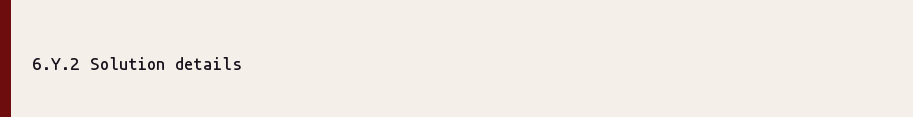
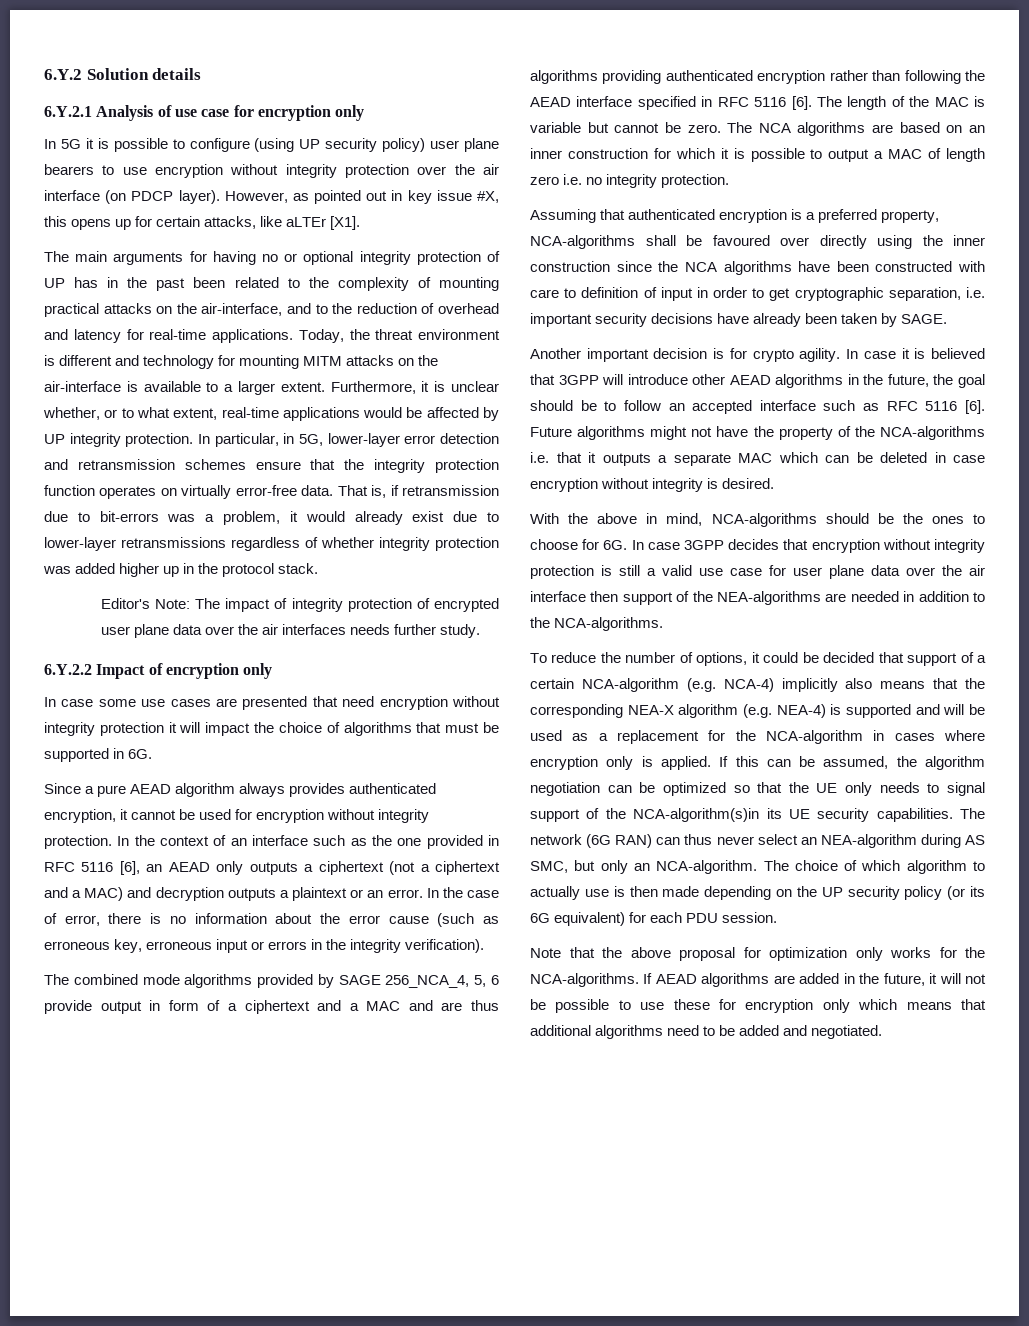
+ 6.Y.2.1 Analysis of use case for encryption only
+ In 5G it is possible to configure (using UP security policy) user plane bearers to use encryption without integrity protection over the air interface (on PDCP layer). However, as pointed out in key issue #X, this opens up for certain attacks, like aLTEr [X1].
+ The main arguments for having no or optional integrity protection of UP has in the past been related to the complexity of mounting practical attacks on the air-interface, and to the reduction of overhead and latency for real-time applications. Today, the threat environment is different and technology for mounting MITM attacks on the air-interface is available to a larger extent. Furthermore, it is unclear whether, or to what extent, real-time applications would be affected by UP integrity protection. In particular, in 5G, lower-layer error detection and retransmission schemes ensure that the integrity protection function operates on virtually error-free data. That is, if retransmission due to bit-errors was a problem, it would already exist due to lower-layer retransmissions regardless of whether integrity protection was added higher up in the protocol stack.
+ Editor's Note: The impact of integrity protection of encrypted user plane data over the air interfaces needs further study.
+ 6.Y.2.2 Impact of encryption only
+ In case some use cases are presented that need encryption without integrity protection it will impact the choice of algorithms that must be supported in 6G.
+ Since a pure AEAD algorithm always provides authenticated encryption, it cannot be used for encryption without integrity protection. In the context of an interface such as the one provided in RFC 5116 [6], an AEAD only outputs a ciphertext (not a ciphertext and a MAC) and decryption outputs a plaintext or an error. In the case of error, there is no information about the error cause (such as erroneous key, erroneous input or errors in the integrity verification).
+ The combined mode algorithms provided by SAGE 256_NCA_4, 5, 6 provide output in form of a ciphertext and a MAC and are thus algorithms providing authenticated encryption rather than following the AEAD interface specified in RFC 5116 [6]. The length of the MAC is variable but cannot be zero. The NCA algorithms are based on an inner construction for which it is possible to output a MAC of length zero i.e. no integrity protection.
+ Assuming that authenticated encryption is a preferred property, NCA-algorithms shall be favoured over directly using the inner construction since the NCA algorithms have been constructed with care to definition of input in order to get cryptographic separation, i.e. important security decisions have already been taken by SAGE.
+ Another important decision is for crypto agility. In case it is believed that 3GPP will introduce other AEAD algorithms in the future, the goal should be to follow an accepted interface such as RFC 5116 [6]. Future algorithms might not have the property of the NCA-algorithms i.e. that it outputs a separate MAC which can be deleted in case encryption without integrity is desired.
+ With the above in mind, NCA-algorithms should be the ones to choose for 6G. In case 3GPP decides that encryption without integrity protection is still a valid use case for user plane data over the air interface then support of the NEA-algorithms are needed in addition to the NCA-algorithms.
+ To reduce the number of options, it could be decided that support of a certain NCA-algorithm (e.g. NCA-4) implicitly also means that the corresponding NEA-X algorithm (e.g. NEA-4) is supported and will be used as a replacement for the NCA-algorithm in cases where encryption only is applied. If this can be assumed, the algorithm negotiation can be optimized so that the UE only needs to signal support of the NCA-algorithm(s)in its UE security capabilities. The network (6G RAN) can thus never select an NEA-algorithm during AS SMC, but only an NCA-algorithm. The choice of which algorithm to actually use is then made depending on the UP security policy (or its 6G equivalent) for each PDU session.
+ Note that the above proposal for optimization only works for the NCA-algorithms. If AEAD algorithms are added in the future, it will not be possible to use these for encryption only which means that additional algorithms need to be added and negotiated.

